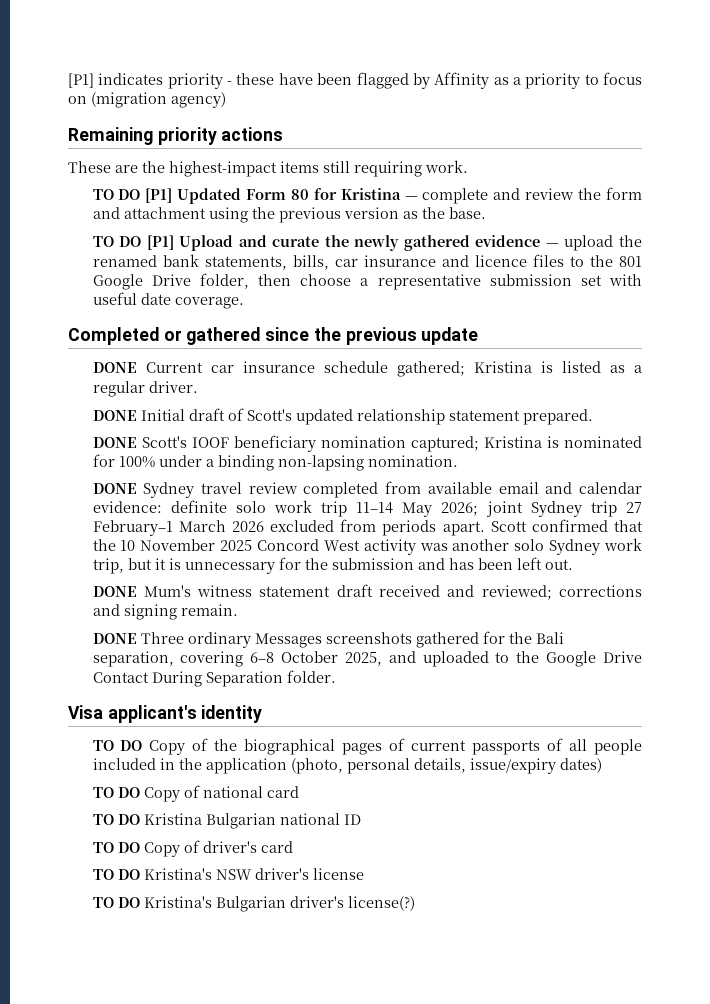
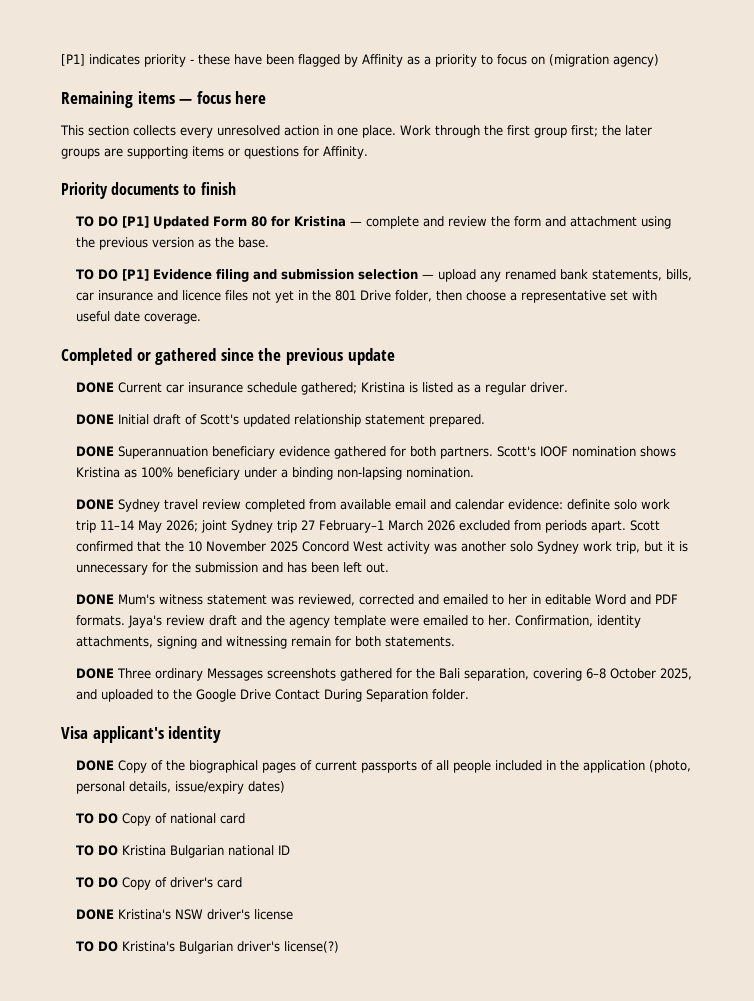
- Remaining priority actions
- These are the highest-impact items still requiring work.
+ Remaining items — focus here
+ This section collects every unresolved action in one place. Work through the first group first; the later groups are supporting items or questions for Affinity.
+ Priority documents to finish
- TO DO [P1] Upload and curate the newly gathered evidence — upload the renamed bank statements, bills, car insurance and licence files to the 801 Google Drive folder, then choose a representative submission set with useful date coverage.
+ TO DO [P1] Evidence filing and submission selection — upload any renamed bank statements, bills, car insurance and licence files not yet in the 801 Drive folder, then choose a representative set with useful date coverage.
- DONE Scott's IOOF beneficiary nomination captured; Kristina is nominated for 100% under a binding non-lapsing nomination.
+ DONE Superannuation beneficiary evidence gathered for both partners. Scott's IOOF nomination shows Kristina as 100% beneficiary under a binding non-lapsing nomination.
- DONE Mum's witness statement draft received and reviewed; corrections and signing remain.
+ DONE Mum's witness statement was reviewed, corrected and emailed to her in editable Word and PDF formats. Jaya's review draft and the agency template were emailed to her. Confirmation, identity attachments, signing and witnessing remain for both statements.
- TO DO Copy of the biographical pages of current passports of all people included in the application (photo, personal details, issue/expiry dates)
+ DONE Copy of the biographical pages of current passports of all people included in the application (photo, personal details, issue/expiry dates)
- TO DO Kristina's NSW driver's license
+ DONE Kristina's NSW driver's license

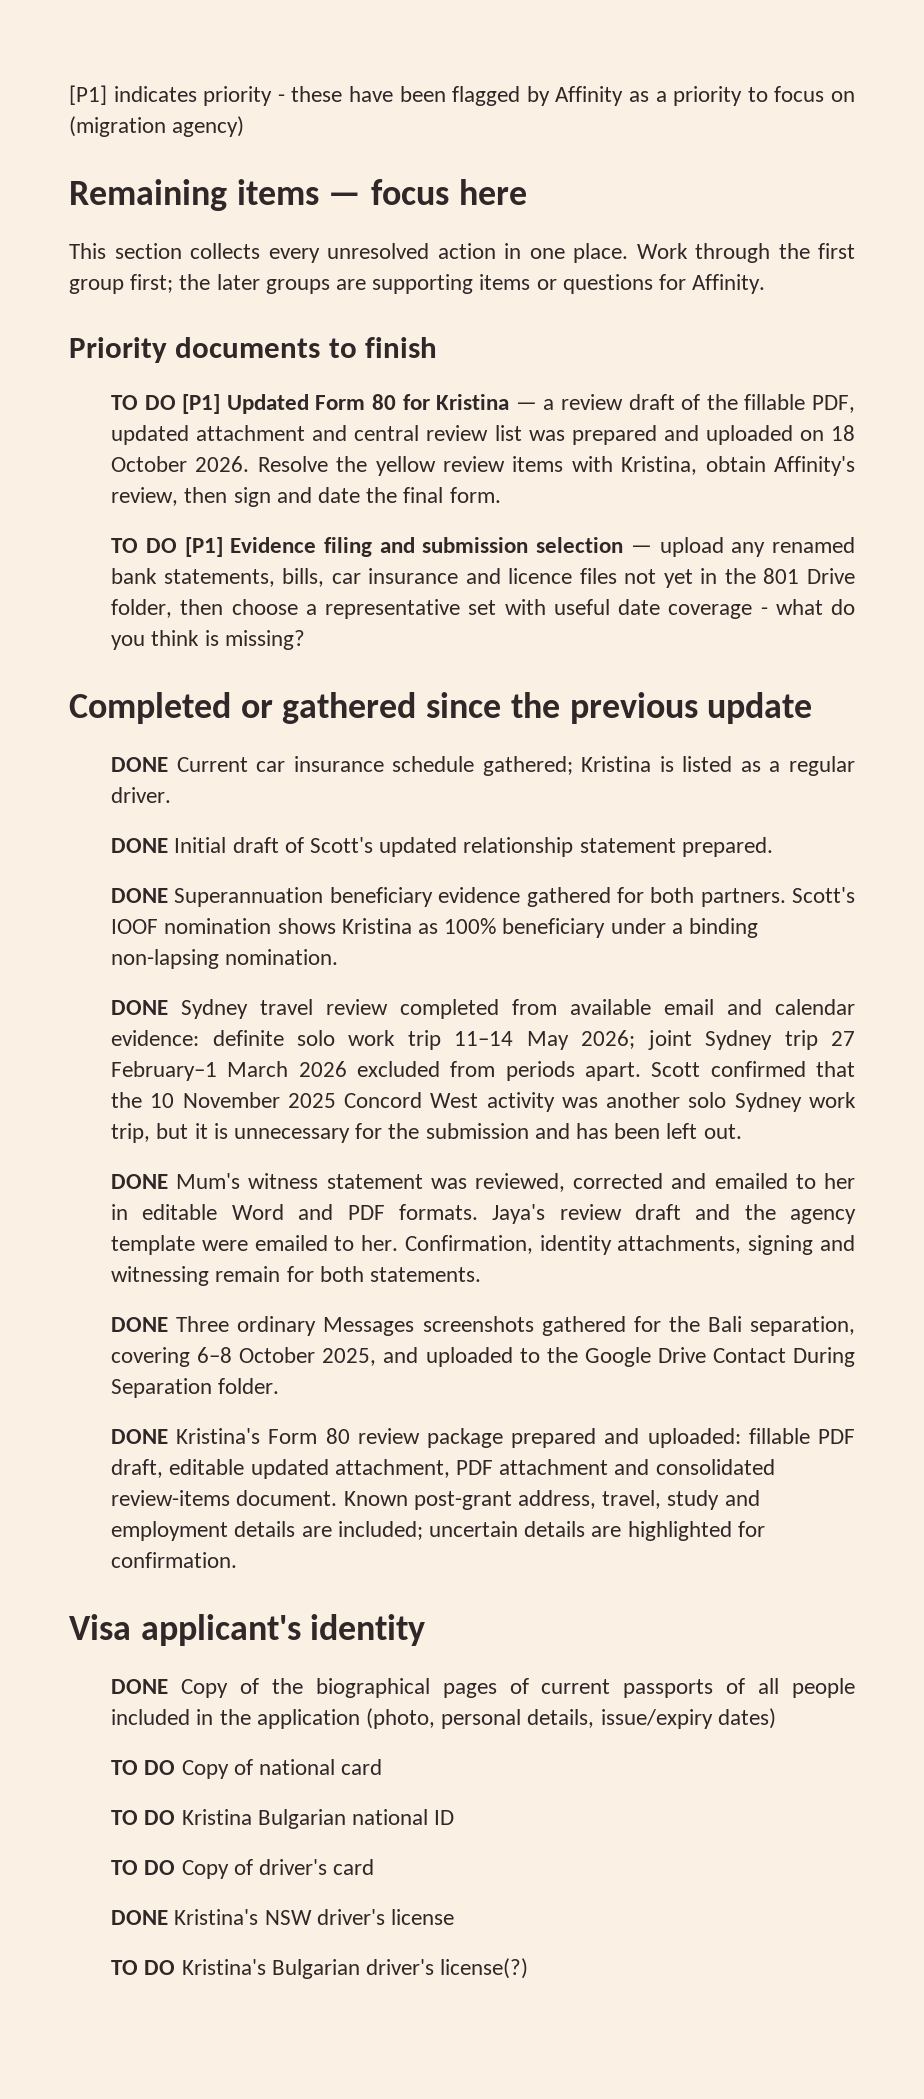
- TO DO [P1] Updated Form 80 for Kristina — complete and review the form and attachment using the previous version as the base.
+ TO DO [P1] Updated Form 80 for Kristina — a review draft of the fillable PDF, updated attachment and central review list was prepared and uploaded on 18 October 2026. Resolve the yellow review items with Kristina, obtain Affinity's review, then sign and date the final form.
- TO DO [P1] Evidence filing and submission selection — upload any renamed bank statements, bills, car insurance and licence files not yet in the 801 Drive folder, then choose a representative set with useful date coverage.
+ TO DO [P1] Evidence filing and submission selection — upload any renamed bank statements, bills, car insurance and licence files not yet in the 801 Drive folder, then choose a representative set with useful date coverage - what do you think is missing?
+ DONE Kristina's Form 80 review package prepared and uploaded: fillable PDF draft, editable updated attachment, PDF attachment and consolidated review-items document. Known post-grant address, travel, study and employment details are included; uncertain details are highlighted for confirmation.

